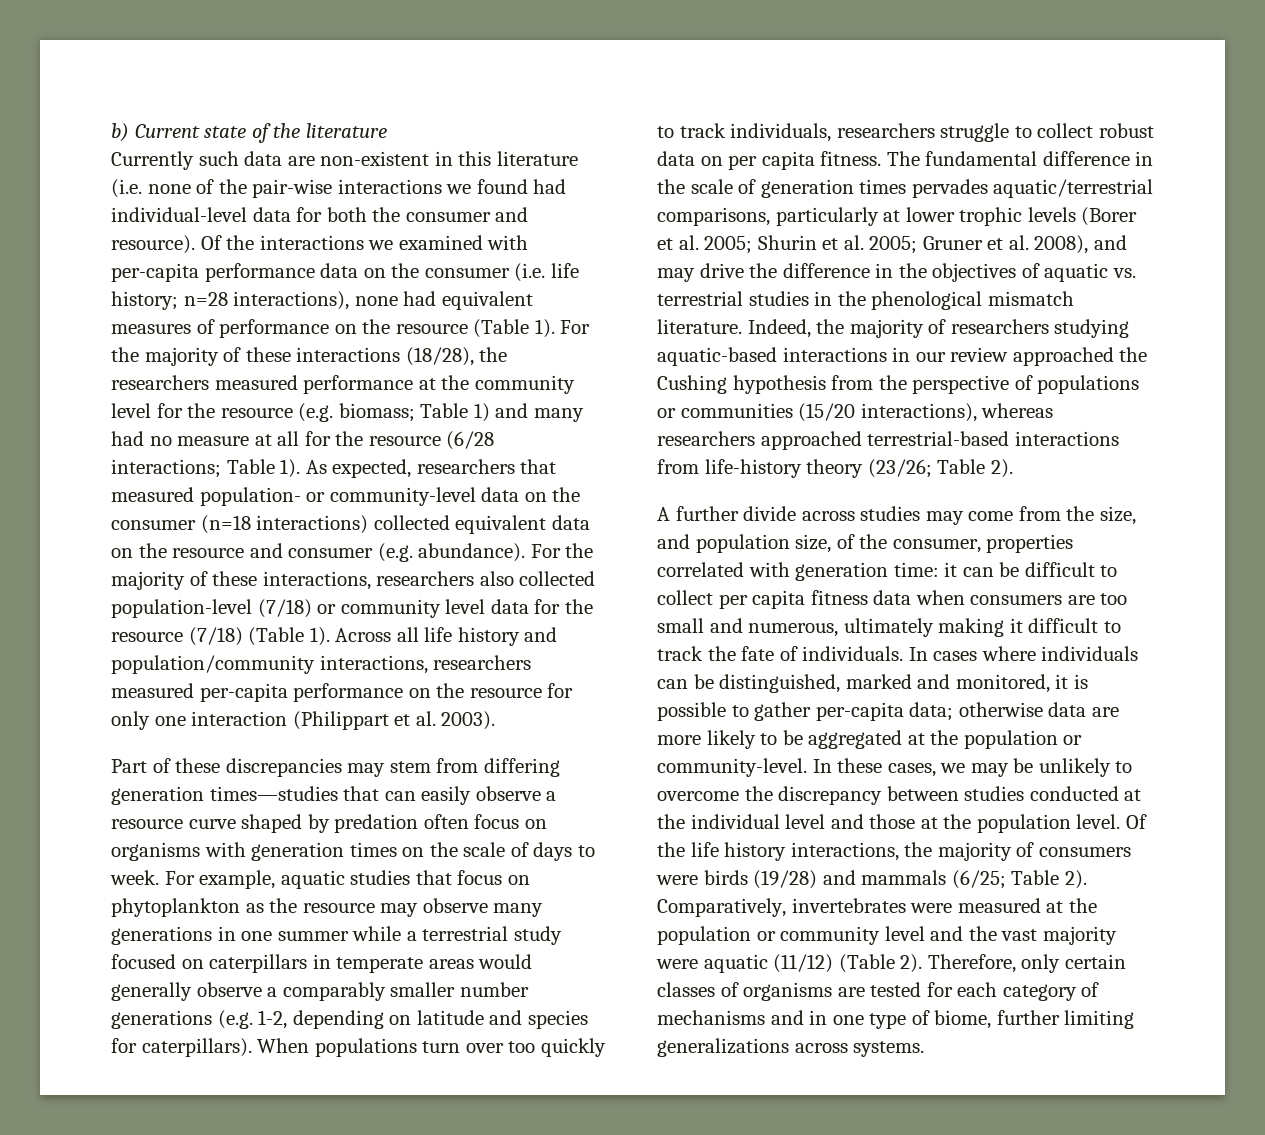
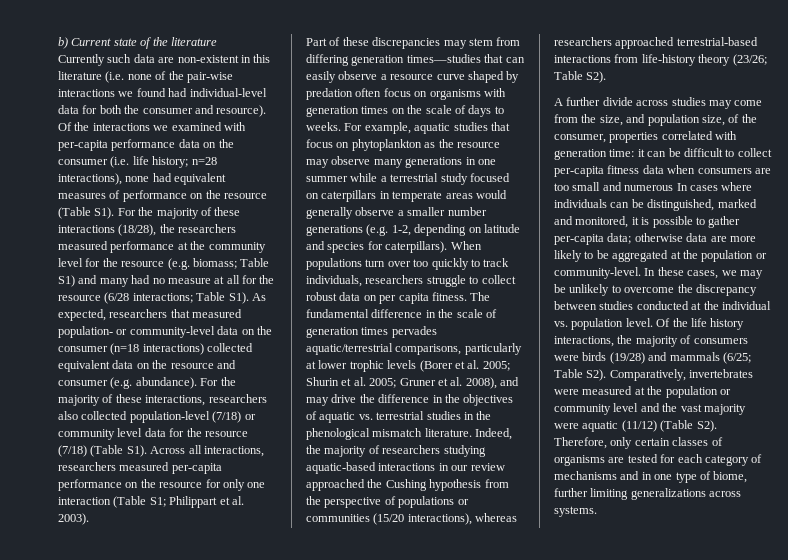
- n=28 interactions), none had equivalent measures of performance on the resource (Table 1). For the majority of these interactions (18/28), the researchers measured performance at the community level for the resource (e.g. biomass;
+ n=28 interactions), none had equivalent measures of performance on the resource (Table S1). For the majority of these interactions (18/28), the researchers measured performance at the community level for the resource (e.g. biomass;
- Table 1) and many had no measure at all for the resource (6/28 interactions;
+ Table S1) and many had no measure at all for the resource (6/28 interactions;
- Table 1). As expected, researchers that measured population- or community-level data on the consumer (n=18 interactions) collected equivalent data on the resource and consumer (e.g. abundance).
+ Table S1). As expected, researchers that measured population- or community-level data on the consumer (n=18 interactions) collected equivalent data on the resource and consumer (e.g. abundance).
- For the majority of these interactions, researchers also collected population-level (7/18) or community level data for the resource (7/18) (Table 1). Across all life history and population/community interactions, researchers measured per-capita performance on the resource for only one interaction (Philippart et al. 2003).
+ For the majority of these interactions, researchers also collected population-level (7/18) or community level data for the resource (7/18) (Table S1). Across all interactions, researchers measured per-capita performance on the resource for only one interaction (Table S1; Philippart et al. 2003).
- Part of these discrepancies may stem from differing generation times—studies that can easily observe a resource curve shaped by predation often focus on organisms with generation times on the scale of days to week.
+ Part of these discrepancies may stem from differing generation times—studies that can easily observe a resource curve shaped by predation often focus on organisms with generation times on the scale of days to weeks.
- For example, aquatic studies that focus on phytoplankton as the resource may observe many generations in one summer while a terrestrial study focused on caterpillars in temperate areas would generally observe a comparably smaller number generations (e.g. 1-2, depending on latitude and species for caterpillars).
+ For example, aquatic studies that focus on phytoplankton as the resource may observe many generations in one summer while a terrestrial study focused on caterpillars in temperate areas would generally observe a smaller number generations (e.g. 1-2, depending on latitude and species for caterpillars).
- Indeed, the majority of researchers studying aquatic-based interactions in our review approached the Cushing hypothesis from the perspective of populations or communities (15/20 interactions), whereas researchers approached terrestrial-based interactions from life-history theory (23/26; Table 2).
+ Indeed, the majority of researchers studying aquatic-based interactions in our review approached the Cushing hypothesis from the perspective of populations or communities (15/20 interactions), whereas researchers approached terrestrial-based interactions from life-history theory (23/26; Table S2).
- it can be difficult to collect per capita fitness data when consumers are too small and numerous, ultimately making it difficult to track the fate of individuals. In cases where individuals can be distinguished, marked and monitored, it is possible to gather per-capita data;
+ it can be difficult to collect per-capita fitness data when consumers are too small and numerous In cases where individuals can be distinguished, marked and monitored, it is possible to gather per-capita data;
- In these cases, we may be unlikely to overcome the discrepancy between studies conducted at the individual level and those at the population level.
+ In these cases, we may be unlikely to overcome the discrepancy between studies conducted at the individual vs. population level.
- Of the life history interactions, the majority of consumers were birds (19/28) and mammals (6/25; Table 2). Comparatively, invertebrates were measured at the population or community level and the vast majority were aquatic (11/12) (Table 2). Therefore, only certain classes of organisms are tested for each category of mechanisms and in one type of biome, further limiting generalizations across systems.
+ Of the life history interactions, the majority of consumers were birds (19/28) and mammals (6/25; Table S2). Comparatively, invertebrates were measured at the population or community level and the vast majority were aquatic (11/12) (Table S2). Therefore, only certain classes of organisms are tested for each category of mechanisms and in one type of biome, further limiting generalizations across systems.

